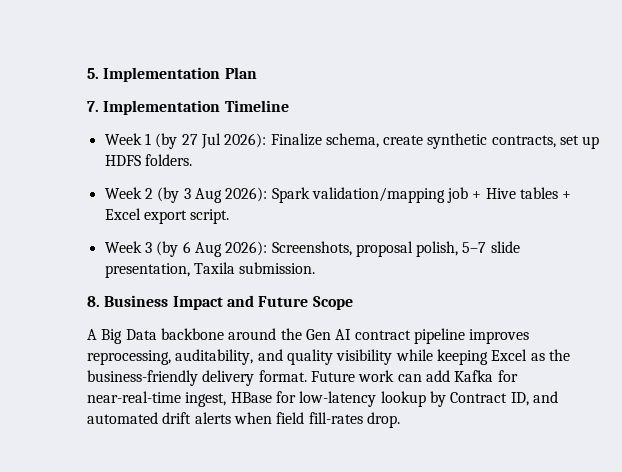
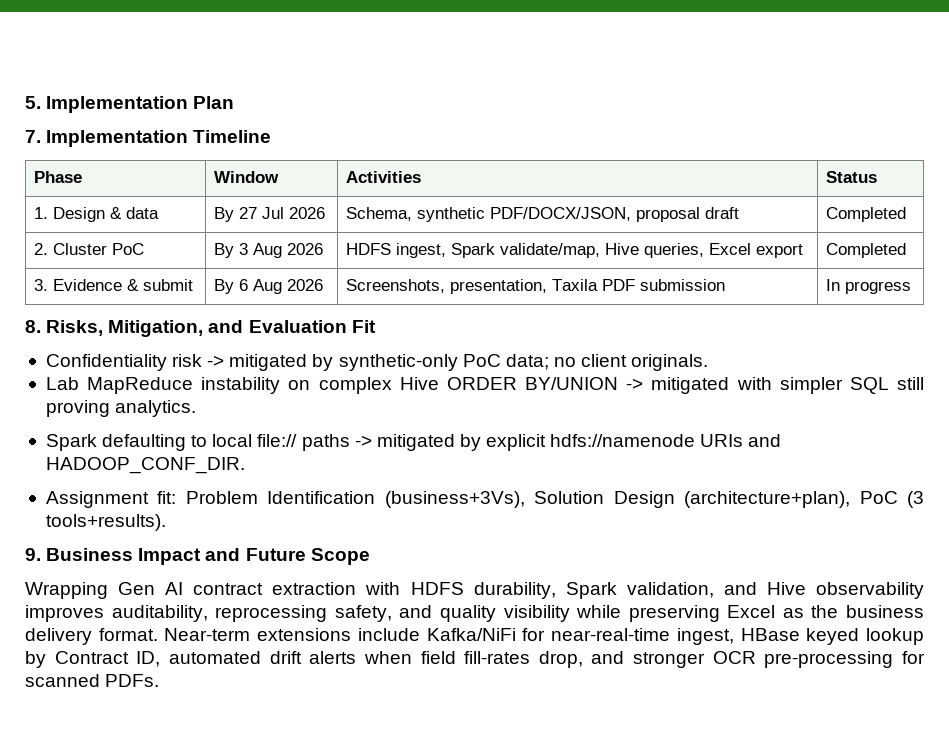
- Week 1 (by 27 Jul 2026): Finalize schema, create synthetic contracts, set up HDFS folders.
- Week 2 (by 3 Aug 2026): Spark validation/mapping job + Hive tables + Excel export script.
- Week 3 (by 6 Aug 2026): Screenshots, proposal polish, 5–7 slide presentation, Taxila submission.
- 8. Business Impact and Future Scope
+ Phase | Window | Activities | Status
+ 1. Design & data | By 27 Jul 2026 | Schema, synthetic PDF/DOCX/JSON, proposal draft | Completed
+ 2. Cluster PoC | By 3 Aug 2026 | HDFS ingest, Spark validate/map, Hive queries, Excel export | Completed
+ 3. Evidence & submit | By 6 Aug 2026 | Screenshots, presentation, Taxila PDF submission | In progress
+ 8. Risks, Mitigation, and Evaluation Fit
+ Confidentiality risk -> mitigated by synthetic-only PoC data; no client originals.
+ Lab MapReduce instability on complex Hive ORDER BY/UNION -> mitigated with simpler SQL still proving analytics.
+ Spark defaulting to local file:// paths -> mitigated by explicit hdfs://namenode URIs and HADOOP_CONF_DIR.
+ Assignment fit: Problem Identification (business+3Vs), Solution Design (architecture+plan), PoC (3 tools+results).
+ 9. Business Impact and Future Scope
- A Big Data backbone around the Gen AI contract pipeline improves reprocessing, auditability, and quality visibility while keeping Excel as the business-friendly delivery format.
+ Wrapping Gen AI contract extraction with HDFS durability, Spark validation, and Hive observability improves auditability, reprocessing safety, and quality visibility while preserving Excel as the business delivery format.
- Future work can add Kafka for near-real-time ingest, HBase for low-latency lookup by Contract ID, and automated drift alerts when field fill-rates drop.
+ Near-term extensions include Kafka/NiFi for near-real-time ingest, HBase keyed lookup by Contract ID, automated drift alerts when field fill-rates drop, and stronger OCR pre-processing for scanned PDFs.

